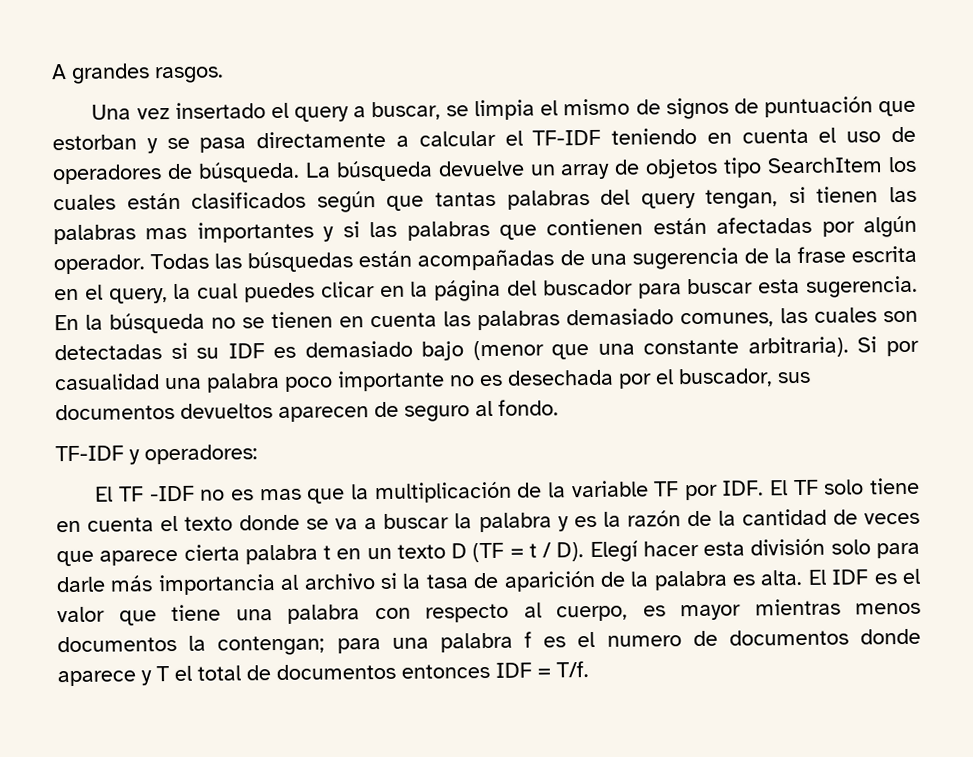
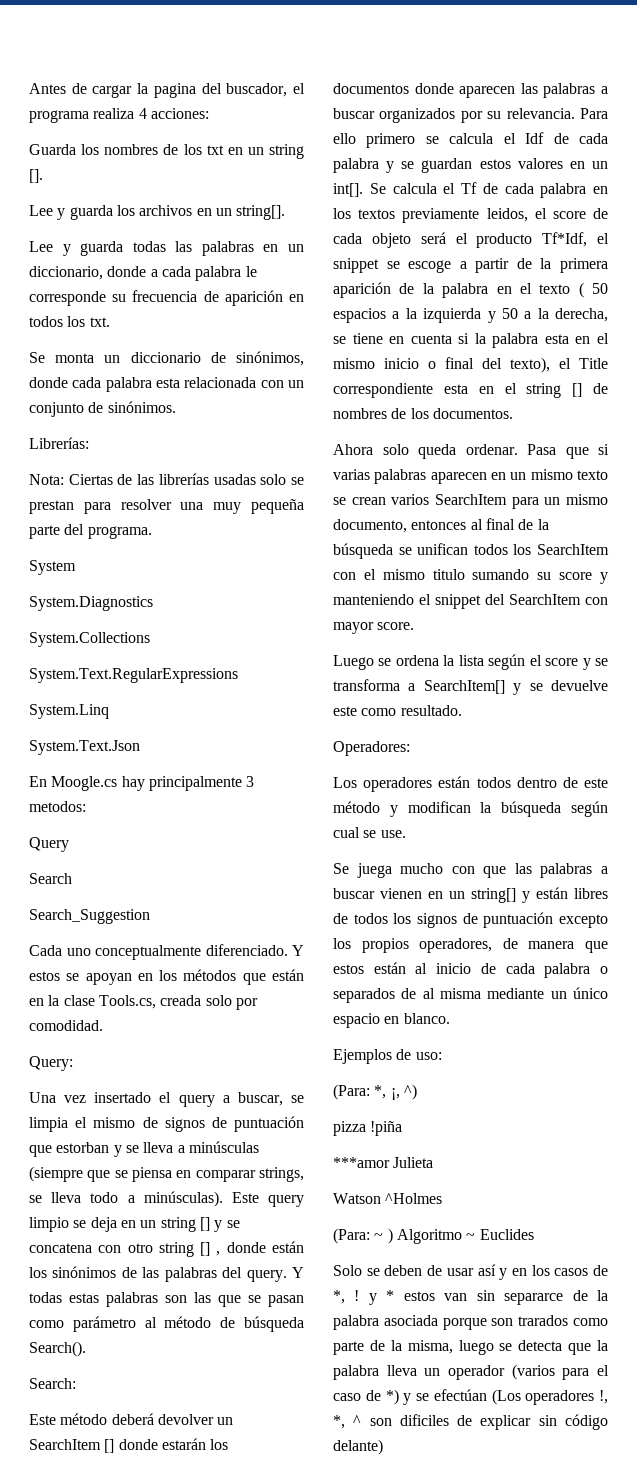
- A grandes rasgos.
+ Antes de cargar la pagina del buscador, el programa realiza 4 acciones:
+ Guarda los nombres de los txt en un string [].
+ Lee y guarda los archivos en un string[].
+ Lee y guarda todas las palabras en un diccionario, donde a cada palabra le corresponde su frecuencia de aparición en todos los txt.
+ Se monta un diccionario de sinónimos, donde cada palabra esta relacionada con un conjunto de sinónimos.
+ Librerías:
+ Nota: Ciertas de las librerías usadas solo se prestan para resolver una muy pequeña parte del programa.
+ System
+ System.Diagnostics
+ System.Collections
+ System.Text.RegularExpressions
+ System.Linq
+ System.Text.Json
+ En Moogle.cs hay principalmente 3 metodos:
+ Query
+ Search
+ Search_Suggestion
+ Cada uno conceptualmente diferenciado. Y estos se apoyan en los métodos que están en la clase Tools.cs, creada solo por comodidad.
+ Query:
- Una vez insertado el query a buscar, se limpia el mismo de signos de puntuación que estorban y se pasa directamente a calcular el TF-IDF teniendo en cuenta el uso de operadores de búsqueda. La búsqueda devuelve un array de objetos tipo SearchItem los cuales están clasificados según que tantas palabras del query tengan, si tienen las palabras mas importantes y si las palabras que contienen están afectadas por algún operador. Todas las búsquedas están acompañadas de una sugerencia de la frase escrita en el query, la cual puedes clicar en la página del buscador para buscar esta sugerencia. En la búsqueda no se tienen en cuenta las palabras demasiado comunes, las cuales son detectadas si su IDF es demasiado bajo (menor que una constante arbitraria). Si por casualidad una palabra poco importante no es desechada por el buscador, sus documentos devueltos aparecen de seguro al fondo.
- TF-IDF y operadores:
- El TF -IDF no es mas que la multiplicación de la variable TF por IDF. El TF solo tiene en cuenta el texto donde se va a buscar la palabra y es la razón de la cantidad de veces que aparece cierta palabra t en un texto D (TF = t / D). Elegí hacer esta división solo para darle más importancia al archivo si la tasa de aparición de la palabra es alta. El IDF es el valor que tiene una palabra con respecto al cuerpo, es mayor mientras menos documentos la contengan; para una palabra f es el numero de documentos donde aparece y T el total de documentos entonces IDF = T/f.
+ Una vez insertado el query a buscar, se limpia el mismo de signos de puntuación que estorban y se lleva a minúsculas (siempre que se piensa en comparar strings, se lleva todo a minúsculas). Este query limpio se deja en un string [] y se concatena con otro string [] , donde están los sinónimos de las palabras del query. Y todas estas palabras son las que se pasan como parámetro al método de búsqueda Search().
+ Search:
+ Este método deberá devolver un SearchItem [] donde estarán los documentos donde aparecen las palabras a buscar organizados por su relevancia. Para ello primero se calcula el Idf de cada palabra y se guardan estos valores en un int[]. Se calcula el Tf de cada palabra en los textos previamente leidos, el score de cada objeto será el producto Tf*Idf, el snippet se escoge a partir de la primera aparición de la palabra en el texto ( 50 espacios a la izquierda y 50 a la derecha, se tiene en cuenta si la palabra esta en el mismo inicio o final del texto), el Title correspondiente esta en el string [] de nombres de los documentos.
+ Ahora solo queda ordenar. Pasa que si varias palabras aparecen en un mismo texto se crean varios SearchItem para un mismo documento, entonces al final de la búsqueda se unifican todos los SearchItem con el mismo titulo sumando su score y manteniendo el snippet del SearchItem con mayor score.
+ Luego se ordena la lista según el score y se transforma a SearchItem[] y se devuelve este como resultado.
+ Operadores:
+ Los operadores están todos dentro de este método y modifican la búsqueda según cual se use.
+ Se juega mucho con que las palabras a buscar vienen en un string[] y están libres de todos los signos de puntuación excepto los propios operadores, de manera que estos están al inicio de cada palabra o separados de al misma mediante un único espacio en blanco.
+ Ejemplos de uso:
+ (Para: *, ¡, ^)
+ pizza !piña
+ ***amor Julieta
+ Watson ^Holmes
+ (Para: ~ ) Algoritmo ~ Euclides
+ Solo se deben de usar así y en los casos de *, ! y * estos van sin separarce de la palabra asociada porque son trarados como parte de la misma, luego se detecta que la palabra lleva un operador (varios para el caso de *) y se efectúan (Los operadores !, *, ^ son dificiles de explicar sin código delante)

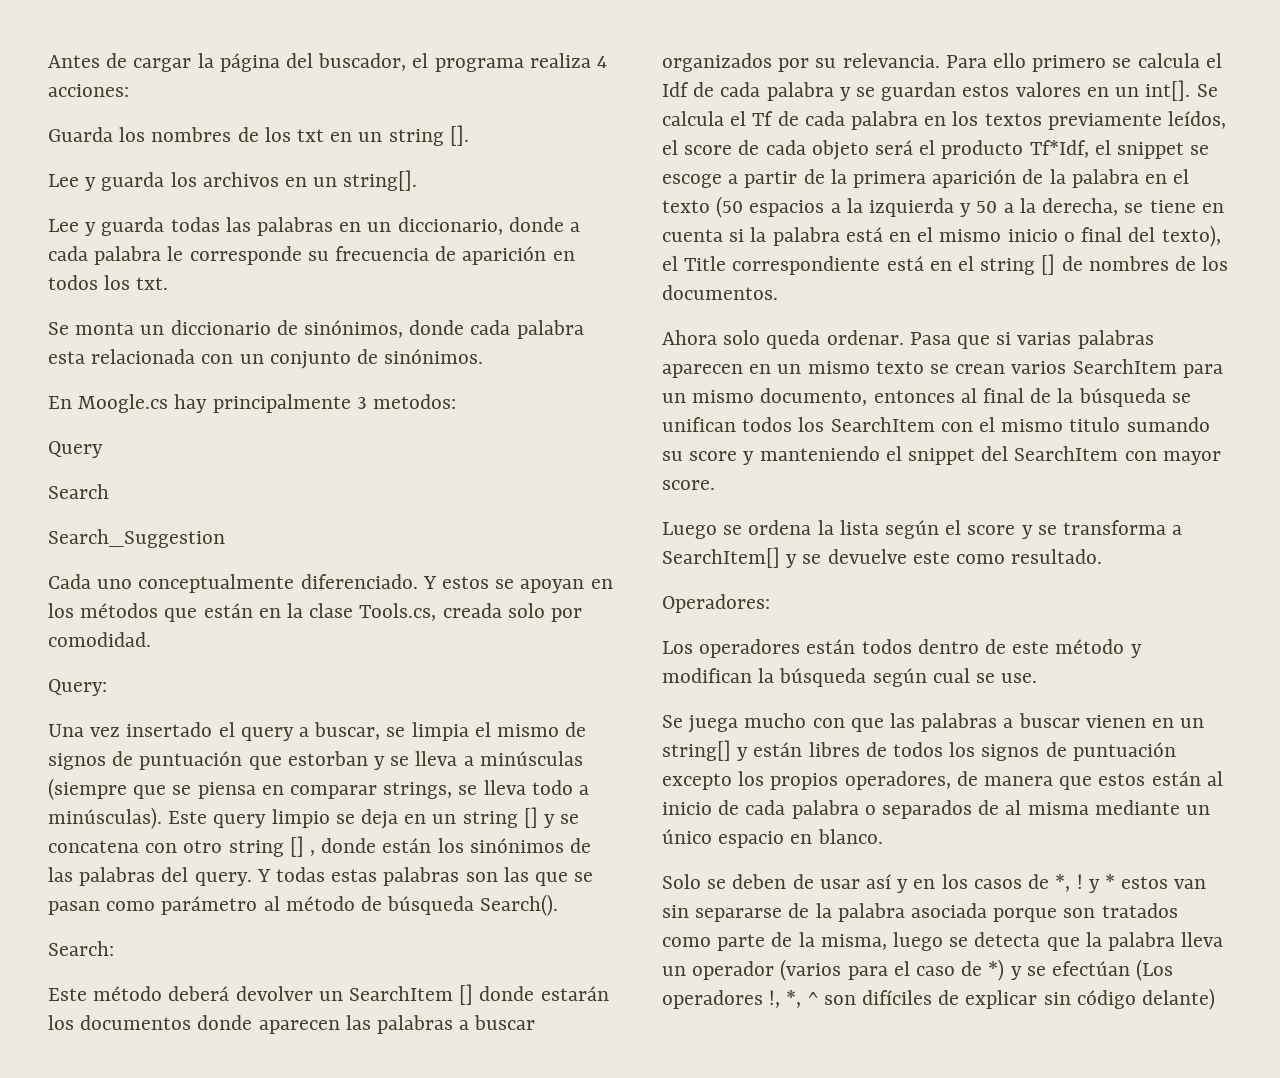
- Antes de cargar la pagina del buscador, el programa realiza 4 acciones:
+ Antes de cargar la página del buscador, el programa realiza 4 acciones:
- Librerías:
- Nota: Ciertas de las librerías usadas solo se prestan para resolver una muy pequeña parte del programa.
- System
- System.Diagnostics
- System.Collections
- System.Text.RegularExpressions
- System.Linq
- System.Text.Json
- Se calcula el Tf de cada palabra en los textos previamente leidos, el score de cada objeto será el producto Tf*Idf, el snippet se escoge a partir de la primera aparición de la palabra en el texto ( 50 espacios a la izquierda y 50 a la derecha, se tiene en cuenta si la palabra esta en el mismo inicio o final del texto), el Title correspondiente esta en el string [] de nombres de los documentos.
+ Se calcula el Tf de cada palabra en los textos previamente leídos, el score de cada objeto será el producto Tf*Idf, el snippet se escoge a partir de la primera aparición de la palabra en el texto (50 espacios a la izquierda y 50 a la derecha, se tiene en cuenta si la palabra está en el mismo inicio o final del texto), el Title correspondiente está en el string [] de nombres de los documentos.
- Ejemplos de uso:
- (Para: *, ¡, ^)
- pizza !piña
- ***amor Julieta
- Watson ^Holmes
- (Para: ~ ) Algoritmo ~ Euclides
- Solo se deben de usar así y en los casos de *, ! y * estos van sin separarce de la palabra asociada porque son trarados como parte de la misma, luego se detecta que la palabra lleva un operador (varios para el caso de *) y se efectúan (Los operadores !, *, ^ son dificiles de explicar sin código delante)
+ Solo se deben de usar así y en los casos de *, ! y * estos van sin separarse de la palabra asociada porque son tratados como parte de la misma, luego se detecta que la palabra lleva un operador (varios para el caso de *) y se efectúan (Los operadores !, *, ^ son difíciles de explicar sin código delante)

